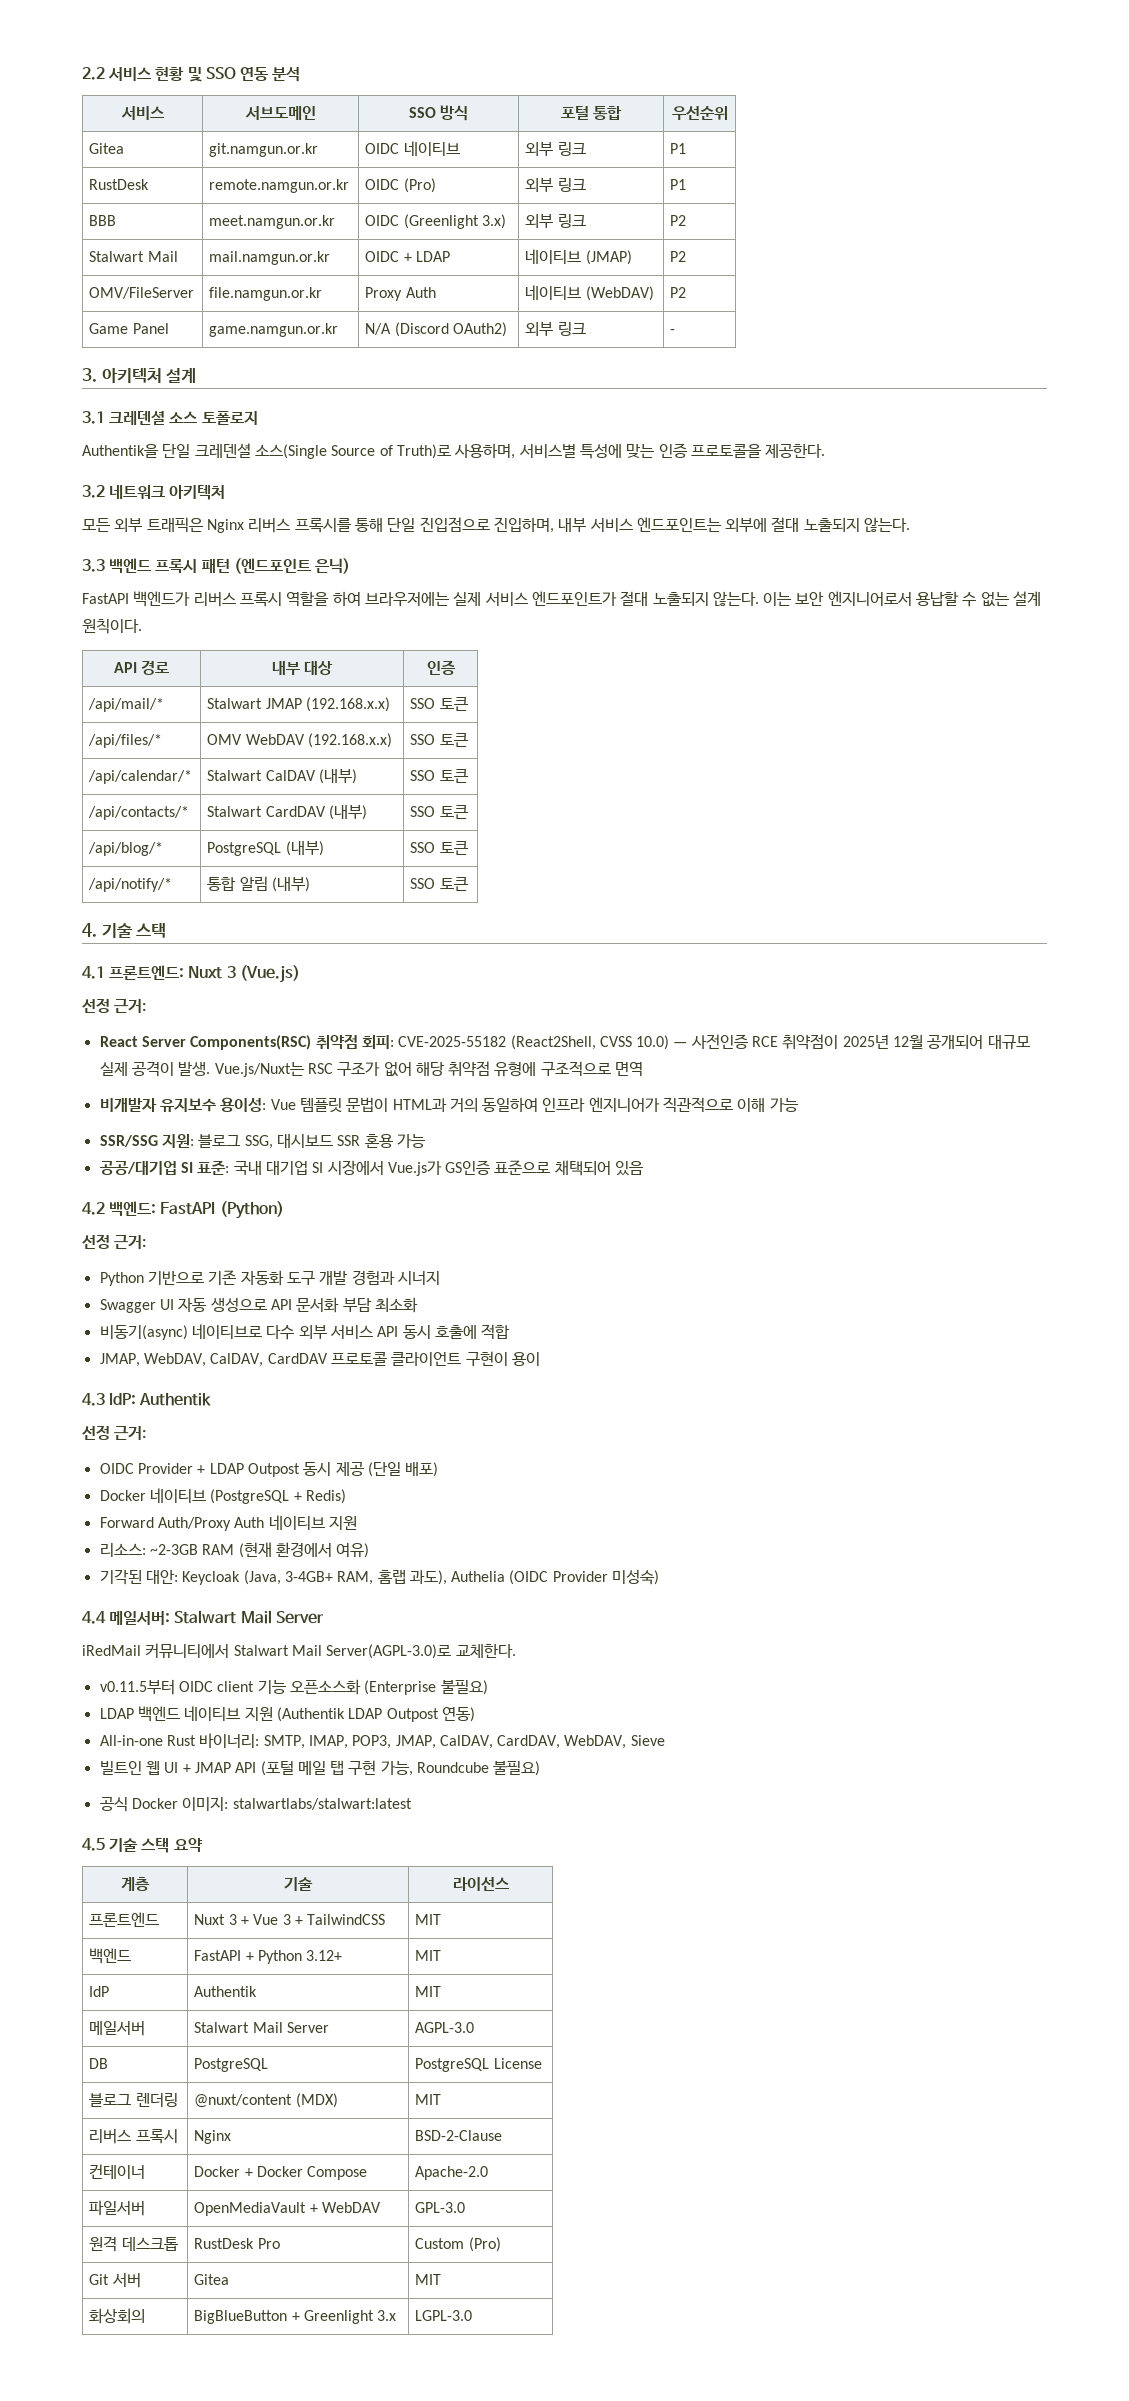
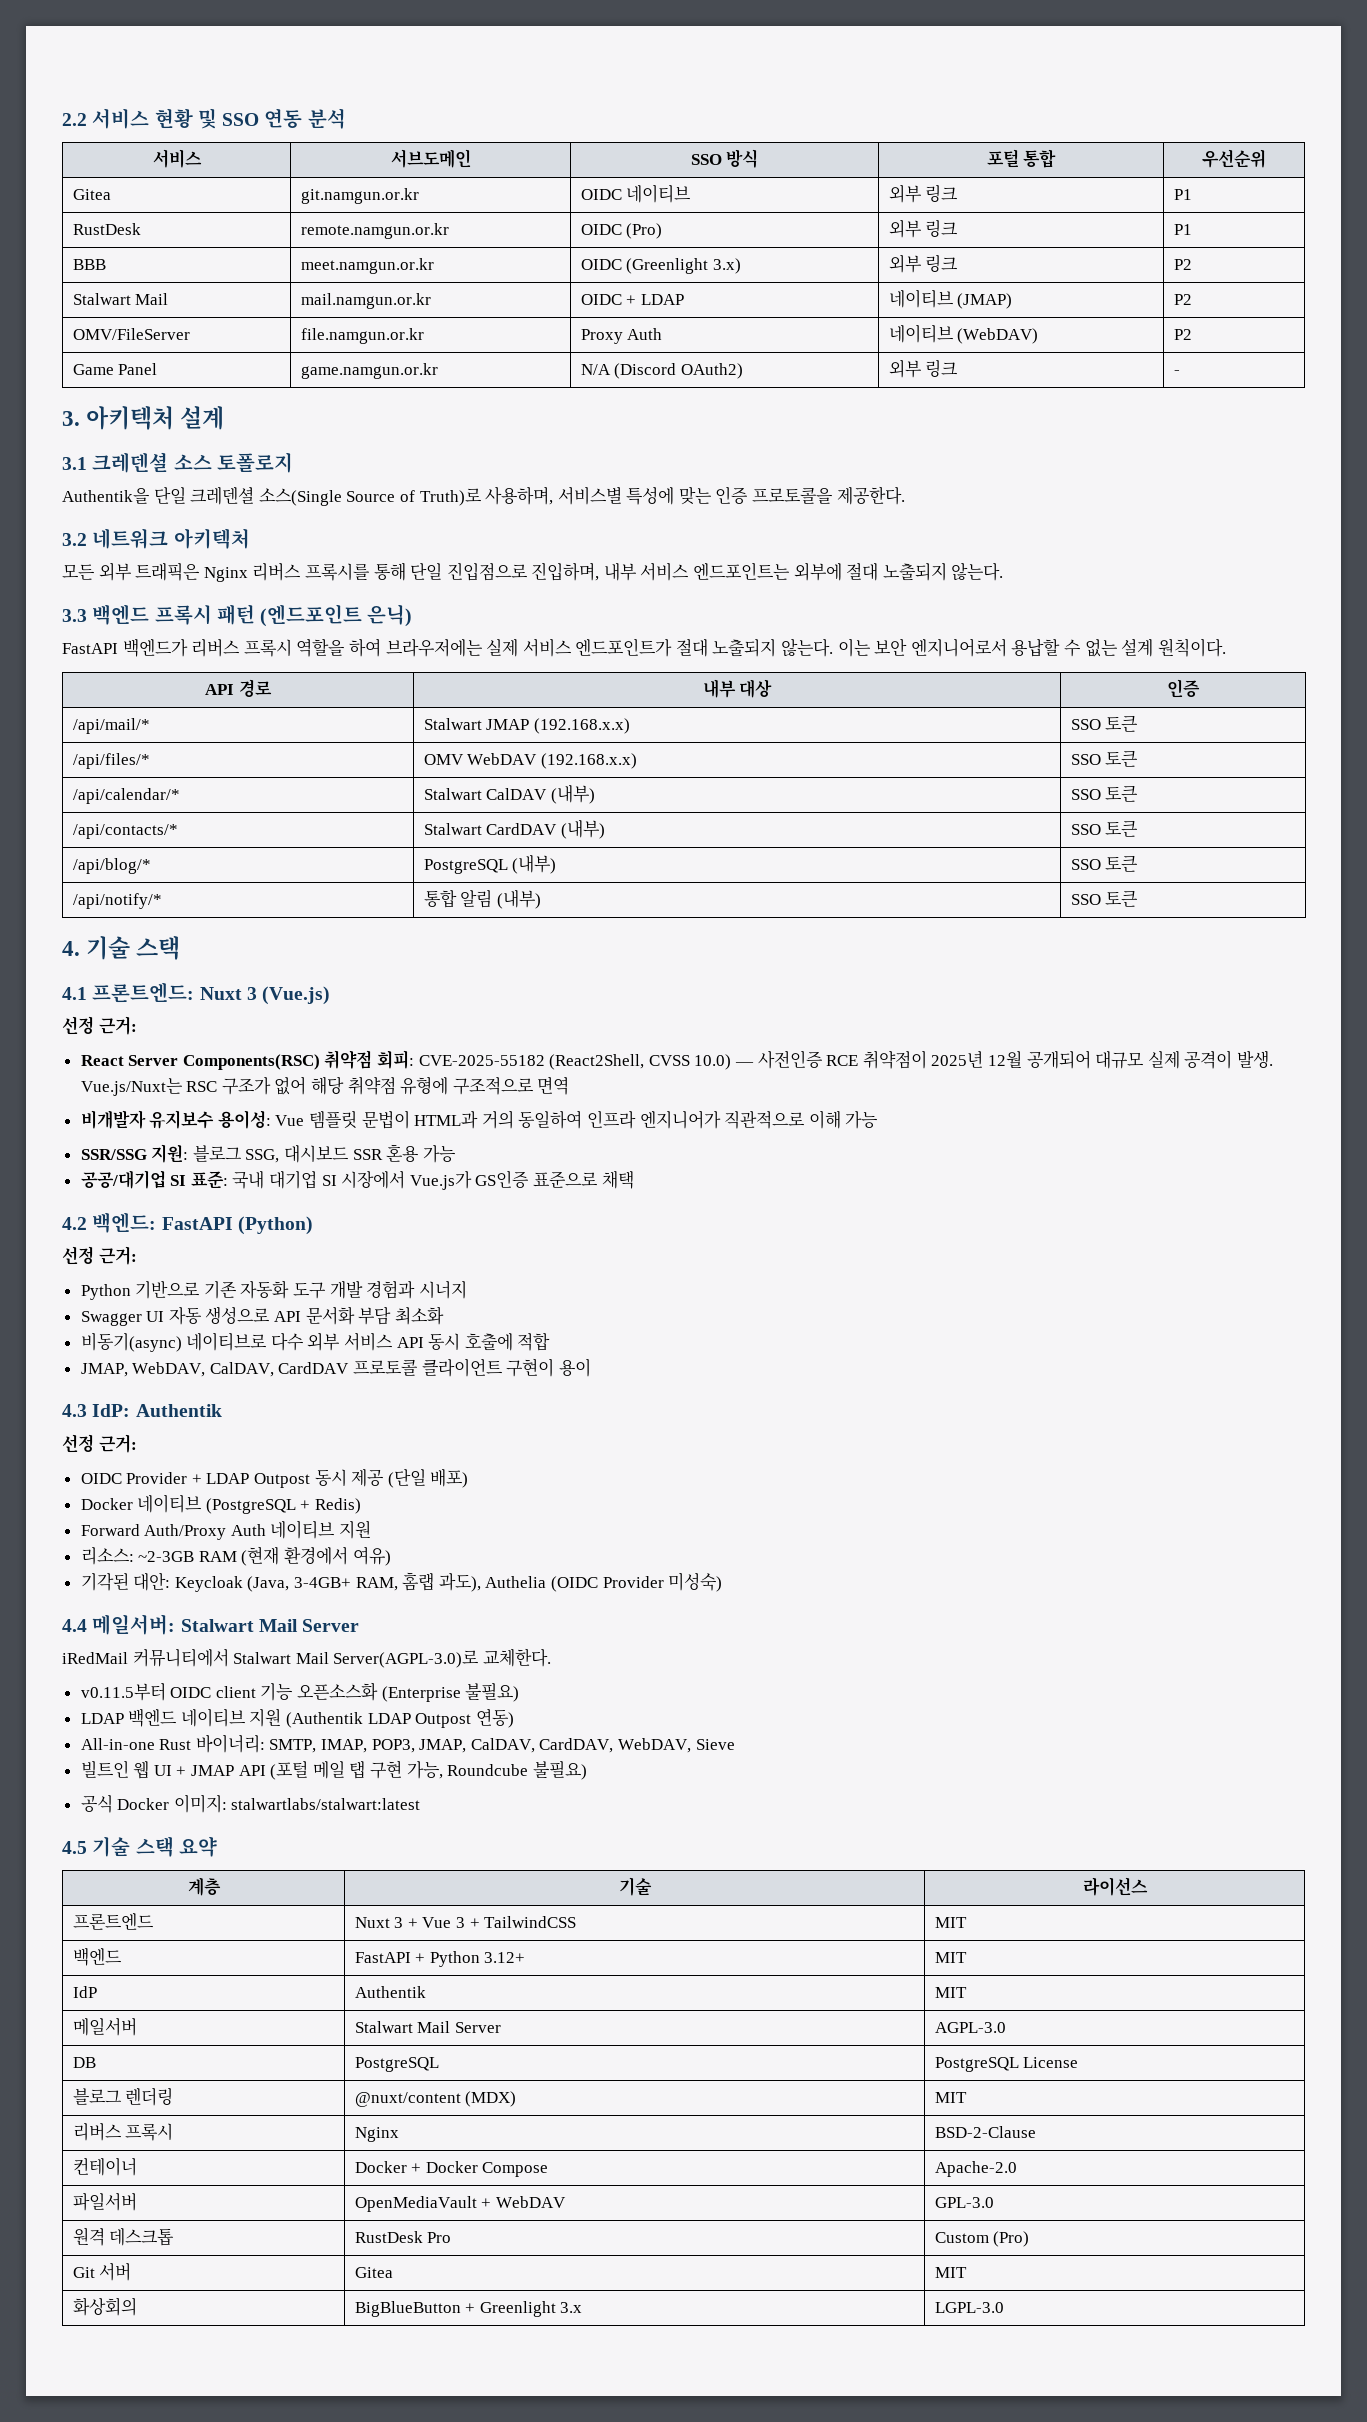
- 공공/대기업 SI 표준: 국내 대기업 SI 시장에서 Vue.js가 GS인증 표준으로 채택되어 있음
+ 공공/대기업 SI 표준: 국내 대기업 SI 시장에서 Vue.js가 GS인증 표준으로 채택

